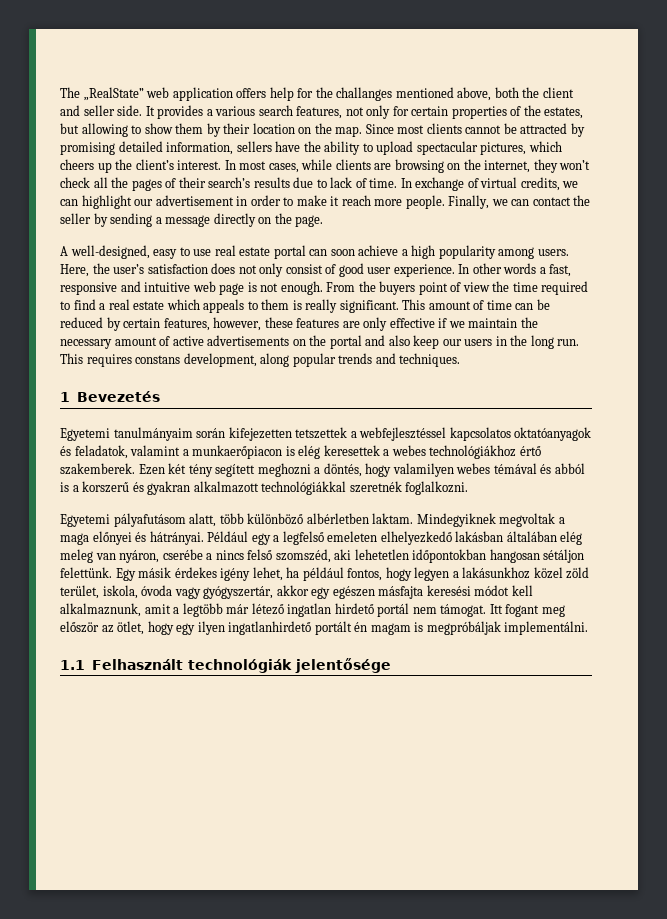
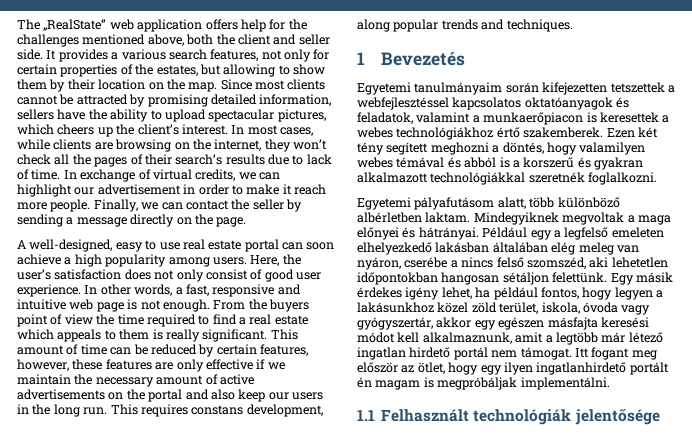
- The „RealState” web application offers help for the challanges mentioned above, both the client and seller side.
+ The „RealState” web application offers help for the challenges mentioned above, both the client and seller side.
- In other words a fast, responsive and intuitive web page is not enough.
+ In other words, a fast, responsive and intuitive web page is not enough.
- Egyetemi tanulmányaim során kifejezetten tetszettek a webfejlesztéssel kapcsolatos oktatóanyagok és feladatok, valamint a munkaerőpiacon is elég keresettek a webes technológiákhoz értő szakemberek.
+ Egyetemi tanulmányaim során kifejezetten tetszettek a webfejlesztéssel kapcsolatos oktatóanyagok és feladatok, valamint a munkaerőpiacon is keresettek a webes technológiákhoz értő szakemberek.

